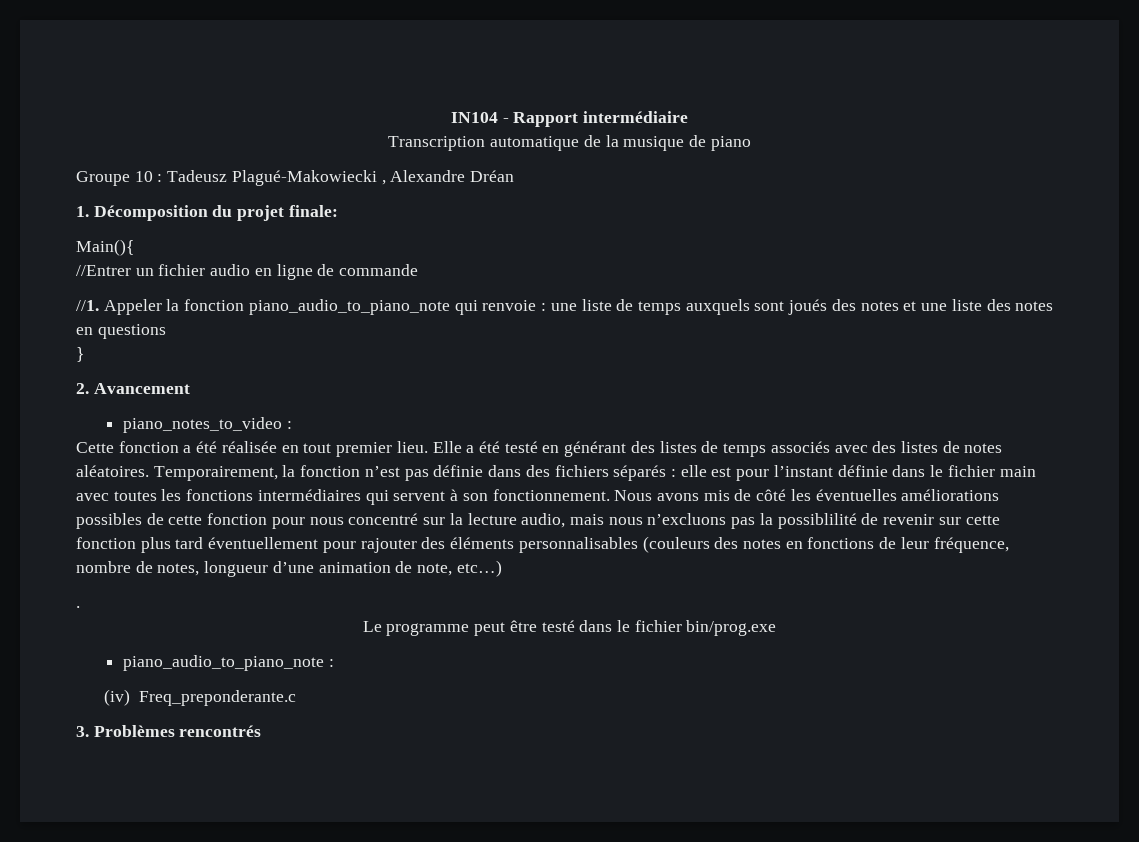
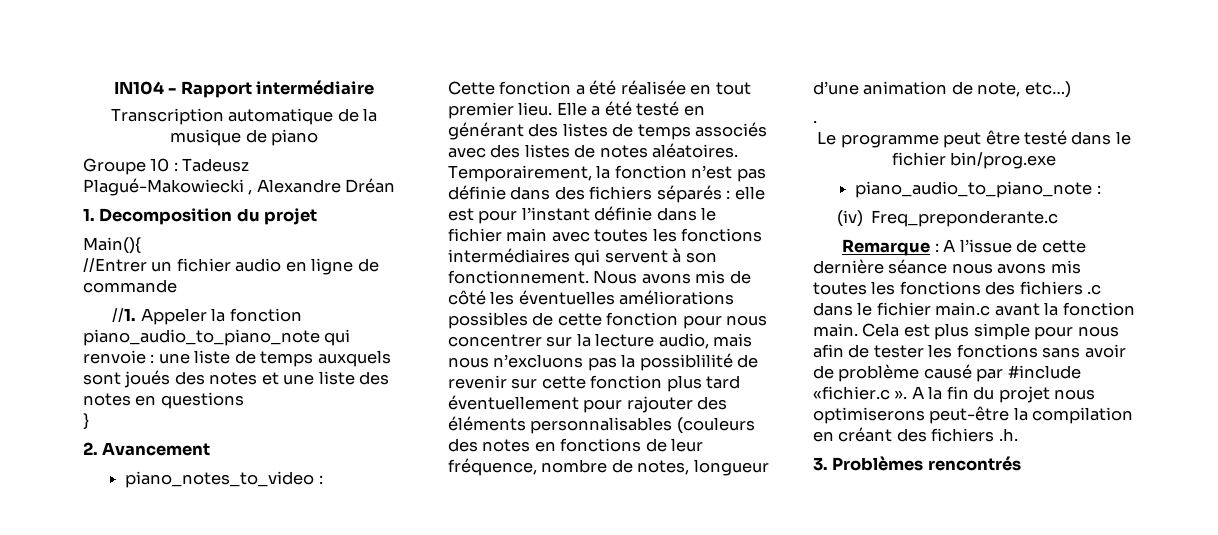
- 1. Décomposition du projet finale:
+ 1. Decomposition du projet
- Nous avons mis de côté les éventuelles améliorations possibles de cette fonction pour nous concentré sur la lecture audio, mais nous n’excluons pas la possiblilité de revenir sur cette fonction plus tard éventuellement pour rajouter des éléments personnalisables (couleurs des notes en fonctions de leur fréquence, nombre de notes, longueur d’une animation de note, etc…)
+ Nous avons mis de côté les éventuelles améliorations possibles de cette fonction pour nous concentrer sur la lecture audio, mais nous n’excluons pas la possiblilité de revenir sur cette fonction plus tard éventuellement pour rajouter des éléments personnalisables (couleurs des notes en fonctions de leur fréquence, nombre de notes, longueur d’une animation de note, etc…)
+ Remarque : A l’issue de cette dernière séance nous avons mis toutes les fonctions des fichiers .c dans le fichier main.c avant la fonction main. Cela est plus simple pour nous afin de tester les fonctions sans avoir de problème causé par #include «fichier.c ». A la fin du projet nous optimiserons peut-être la compilation en créant des fichiers .h.

